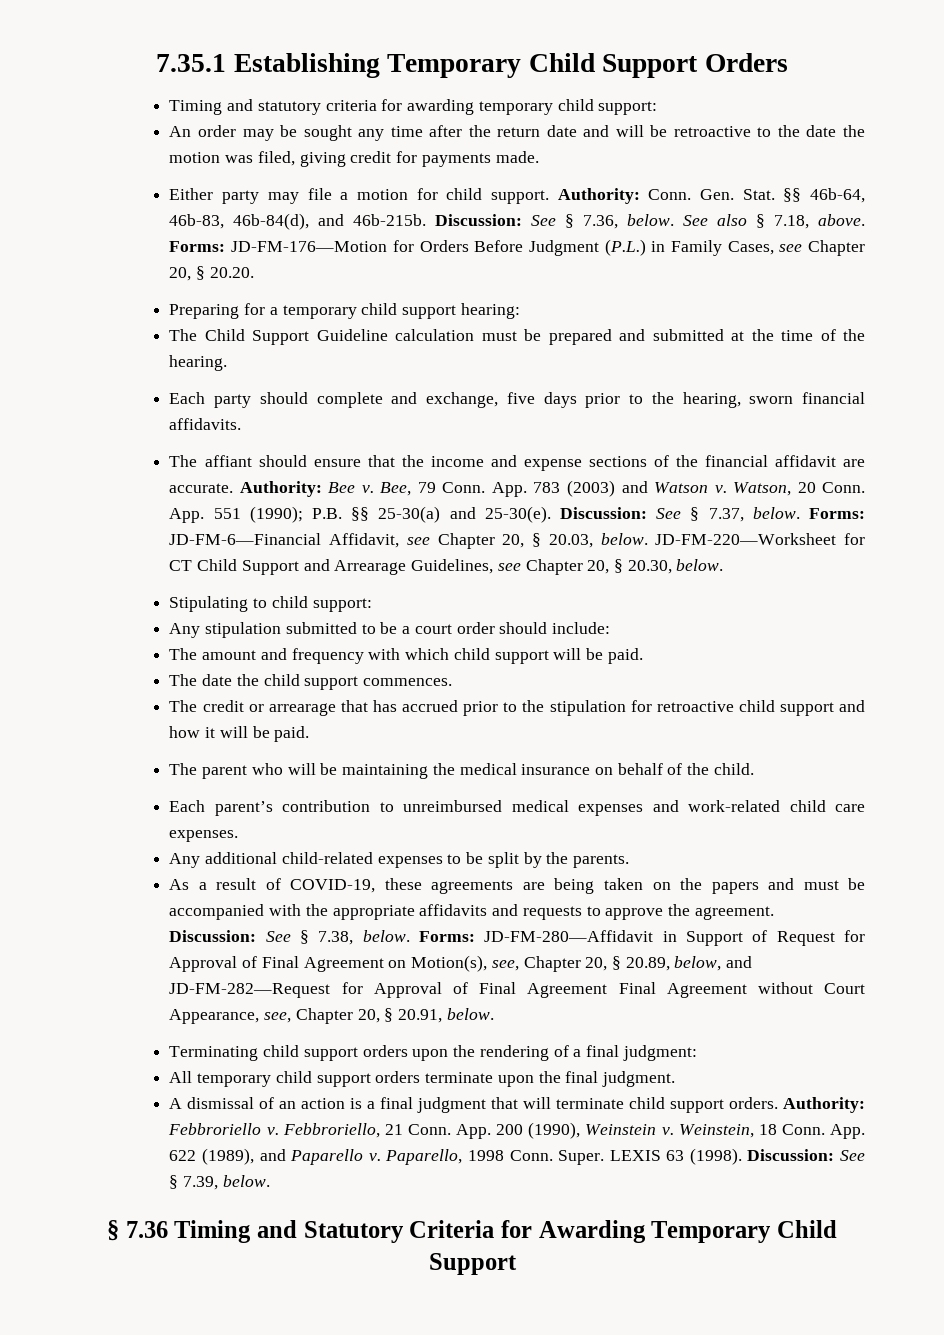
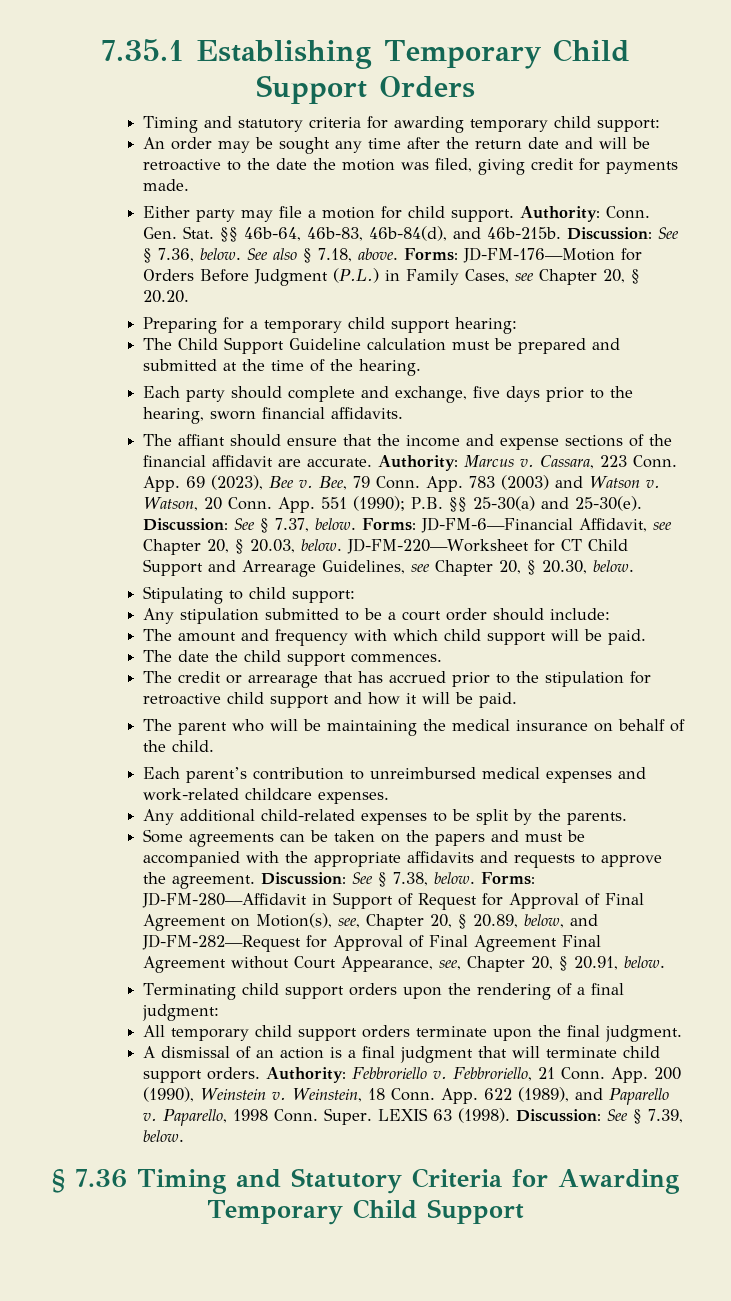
- Authority: Bee v.
+ Authority: Marcus v. Cassara, 223 Conn. App. 69 (2023), Bee v.
- Each parent’s contribution to unreimbursed medical expenses and work-related child care expenses.
+ Each parent’s contribution to unreimbursed medical expenses and work-related childcare expenses.
- As a result of COVID-19, these agreements are being taken on the papers and must be accompanied with the appropriate affidavits and requests to approve the agreement.
+ Some agreements can be taken on the papers and must be accompanied with the appropriate affidavits and requests to approve the agreement.

